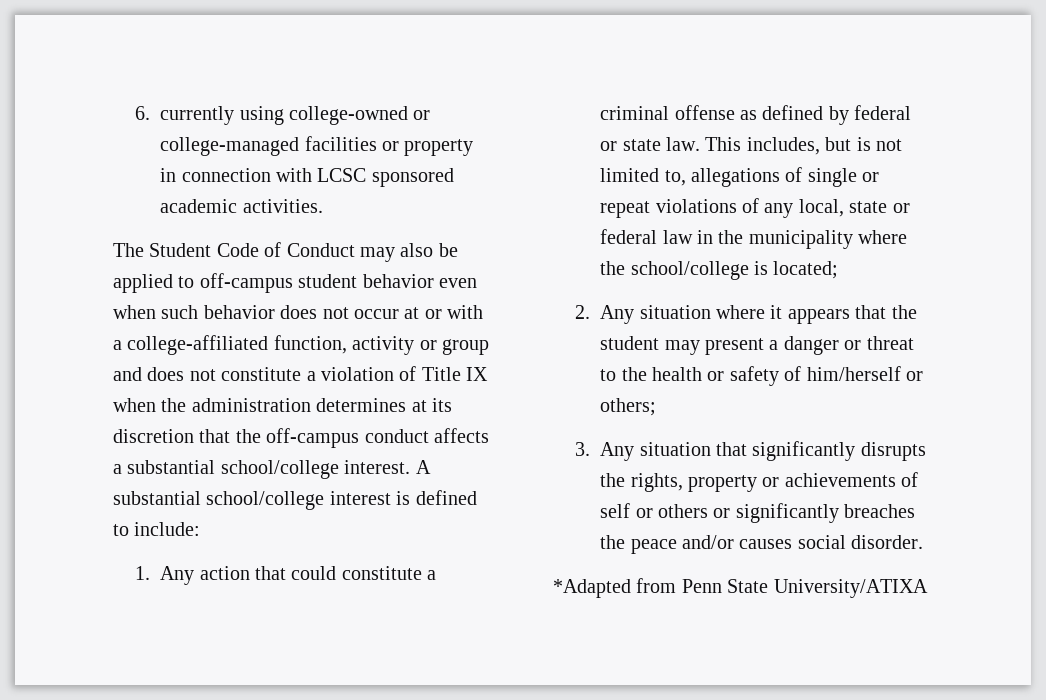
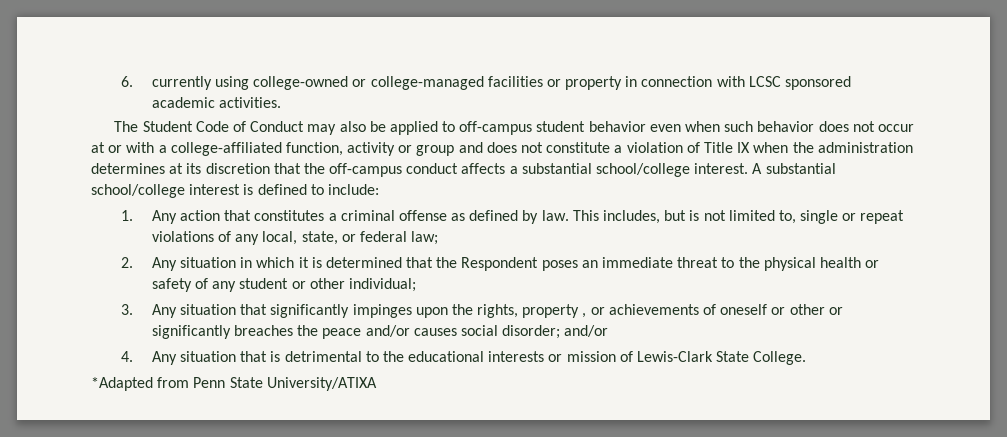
- 1. Any action that could constitute a criminal offense as defined by federal or state law.
+ 1. Any action that constitutes a criminal offense as defined by law.
- This includes, but is not limited to, allegations of single or repeat violations of any local, state or federal law in the municipality where the school/college is located;
- 2. Any situation where it appears that the student may present a danger or threat to the health or safety of him/herself or others;
+ This includes, but is not limited to, single or repeat violations of any local, state, or federal law;
+ 2. Any situation in which it is determined that the Respondent poses an immediate threat to the physical health or safety of any student or other individual;
- 3. Any situation that significantly disrupts the rights, property or achievements of self or others or significantly breaches the peace and/or causes social disorder.
+ 3. Any situation that significantly impinges upon the rights, property , or achievements of oneself or other or significantly breaches the peace and/or causes social disorder; and/or
+ 4. Any situation that is detrimental to the educational interests or mission of Lewis-Clark State College.

